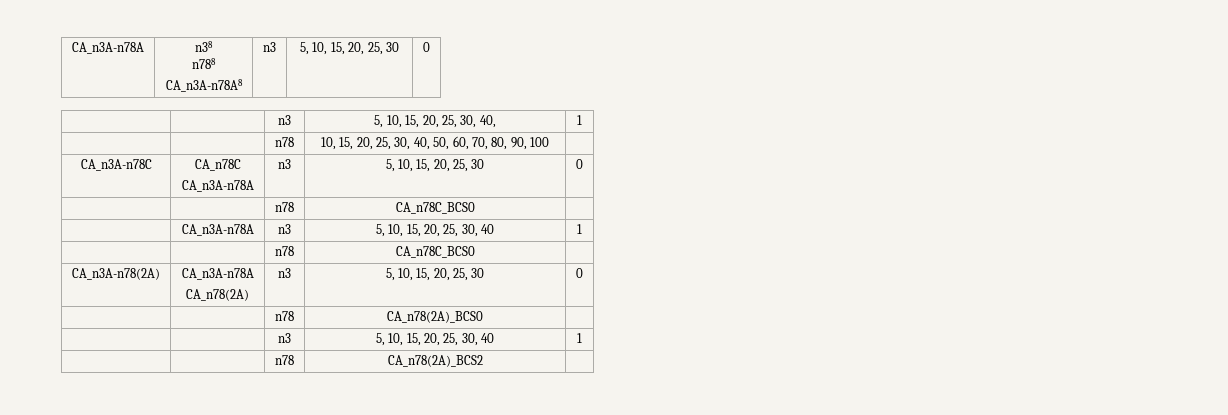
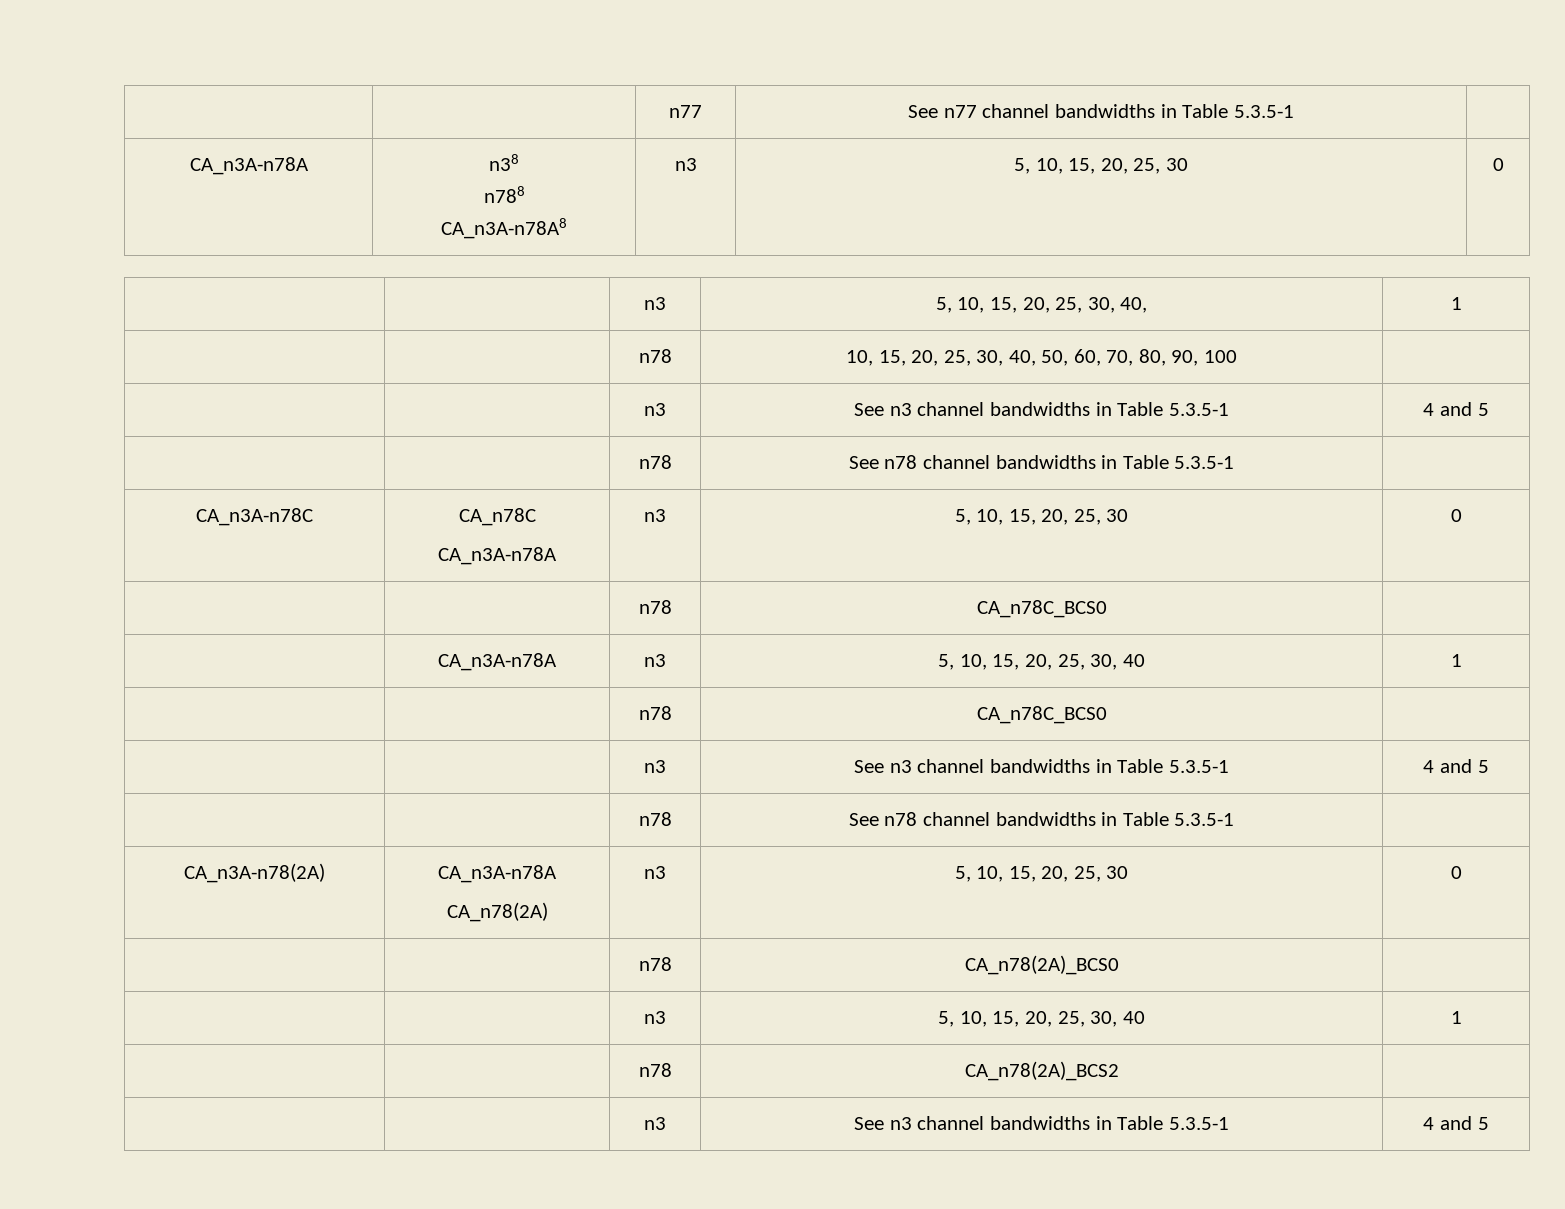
+ | | n77 | See n77 channel bandwidths in Table 5.3.5-1 |
  | | n78 | 10, 15, 20, 25, 30, 40, 50, 60, 70, 80, 90, 100 |
+ | | n3 | See n3 channel bandwidths in Table 5.3.5-1 | 4 and 5
+ | | n78 | See n78 channel bandwidths in Table 5.3.5-1 |
  | CA_n3A-n78A | n3 | 5, 10, 15, 20, 25, 30, 40 | 1
  | | n78 | CA_n78C_BCS0 |
+ | | n3 | See n3 channel bandwidths in Table 5.3.5-1 | 4 and 5
+ | | n78 | See n78 channel bandwidths in Table 5.3.5-1 |
  | | n78 | CA_n78(2A)_BCS2 |
+ | | n3 | See n3 channel bandwidths in Table 5.3.5-1 | 4 and 5

